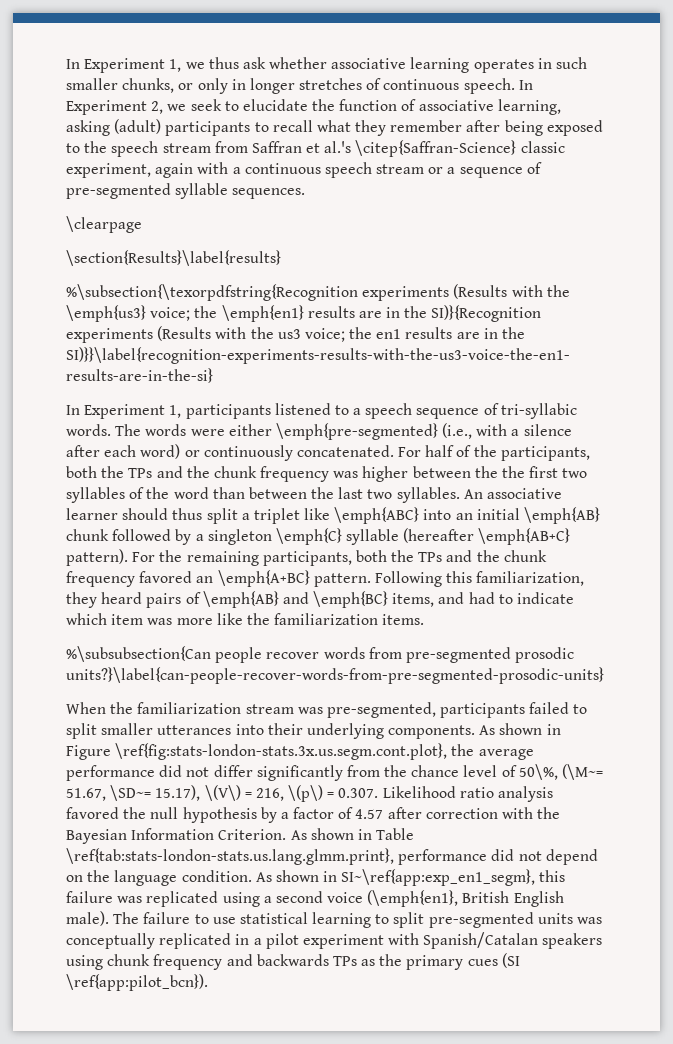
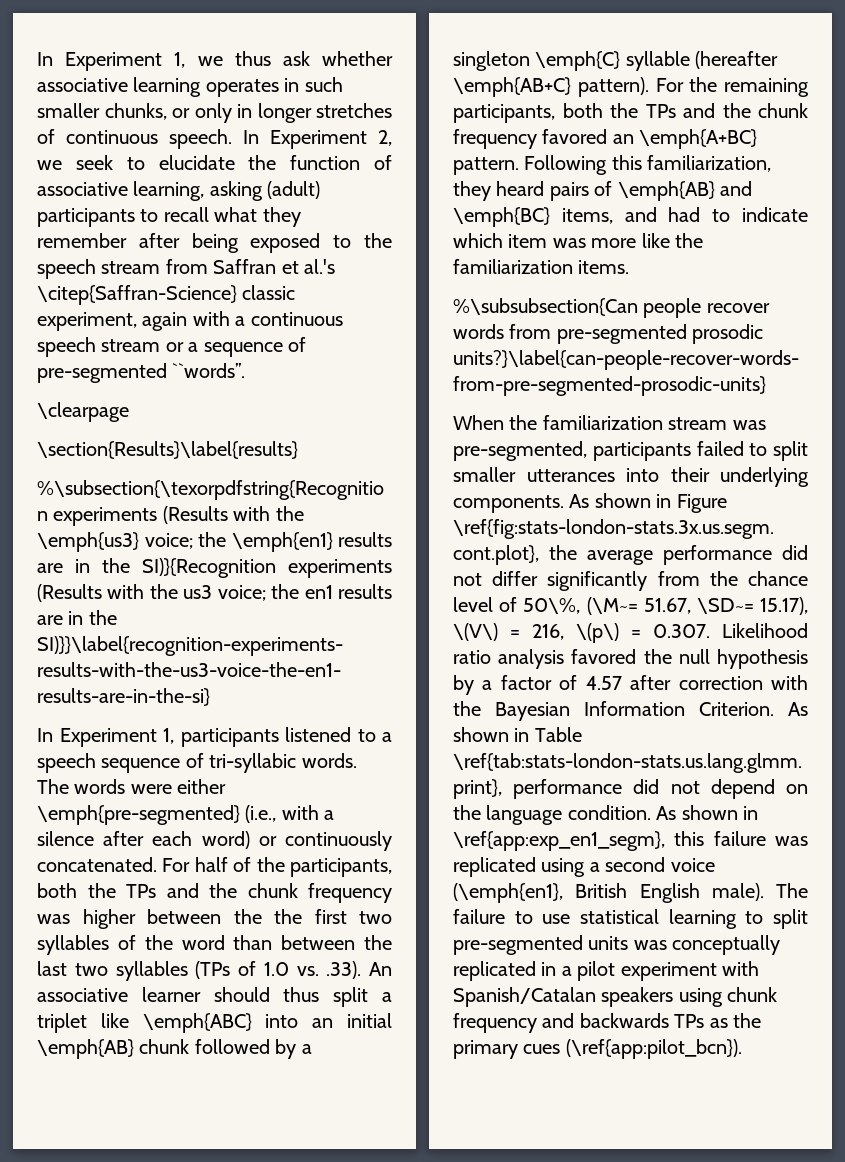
- In Experiment 2, we seek to elucidate the function of associative learning, asking (adult) participants to recall what they remember after being exposed to the speech stream from Saffran et al.'s \citep{Saffran-Science} classic experiment, again with a continuous speech stream or a sequence of pre-segmented syllable sequences.
+ In Experiment 2, we seek to elucidate the function of associative learning, asking (adult) participants to recall what they remember after being exposed to the speech stream from Saffran et al.'s \citep{Saffran-Science} classic experiment, again with a continuous speech stream or a sequence of pre-segmented ``words’’.
- For half of the participants, both the TPs and the chunk frequency was higher between the the first two syllables of the word than between the last two syllables. An associative learner should thus split a triplet like \emph{ABC} into an initial \emph{AB} chunk followed by a singleton \emph{C} syllable (hereafter \emph{AB+C} pattern).
+ For half of the participants, both the TPs and the chunk frequency was higher between the the first two syllables of the word than between the last two syllables (TPs of 1.0 vs. .33). An associative learner should thus split a triplet like \emph{ABC} into an initial \emph{AB} chunk followed by a singleton \emph{C} syllable (hereafter \emph{AB+C} pattern).
- As shown in SI~\ref{app:exp_en1_segm}, this failure was replicated using a second voice (\emph{en1}, British English male).
+ As shown in \ref{app:exp_en1_segm}, this failure was replicated using a second voice (\emph{en1}, British English male).
- The failure to use statistical learning to split pre-segmented units was conceptually replicated in a pilot experiment with Spanish/Catalan speakers using chunk frequency and backwards TPs as the primary cues (SI \ref{app:pilot_bcn}).
+ The failure to use statistical learning to split pre-segmented units was conceptually replicated in a pilot experiment with Spanish/Catalan speakers using chunk frequency and backwards TPs as the primary cues (\ref{app:pilot_bcn}).

